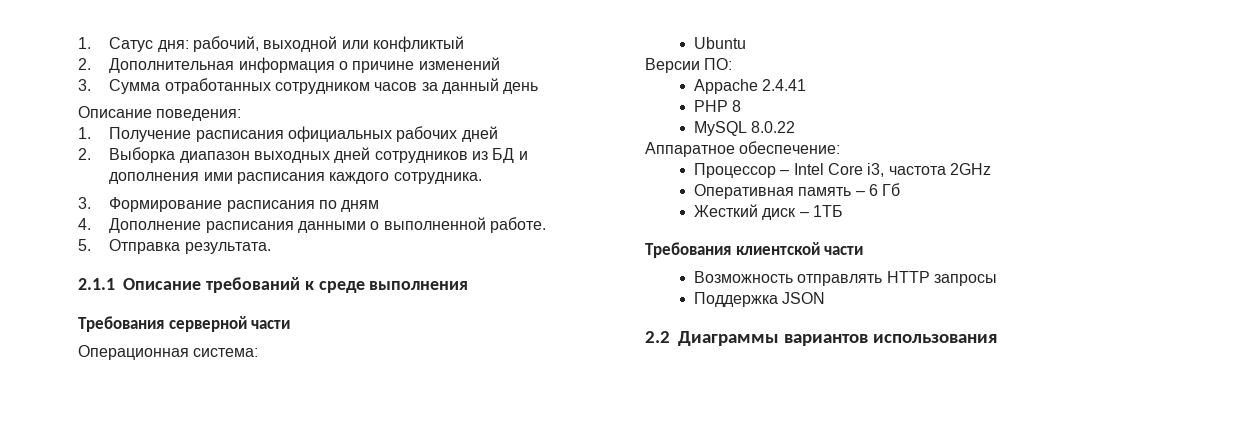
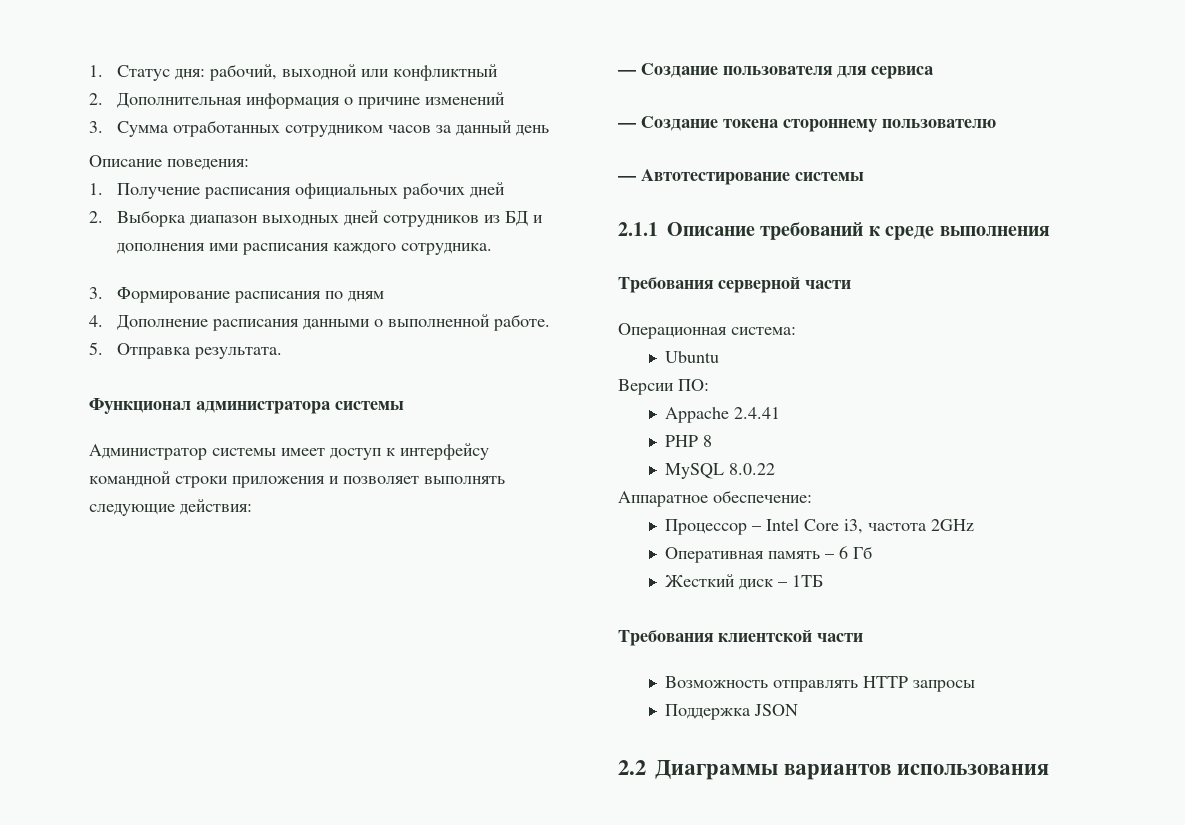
- 1. Сатус дня: рабочий, выходной или конфликтый
+ 1. Статус дня: рабочий, выходной или конфликтный
+ Функционал администратора системы
+ Администратор системы имеет доступ к интерфейсу командной строки приложения и позволяет выполнять следующие действия:
+ — Создание пользователя для сервиса
+ — Создание токена стороннему пользователю
+ — Автотестирование системы

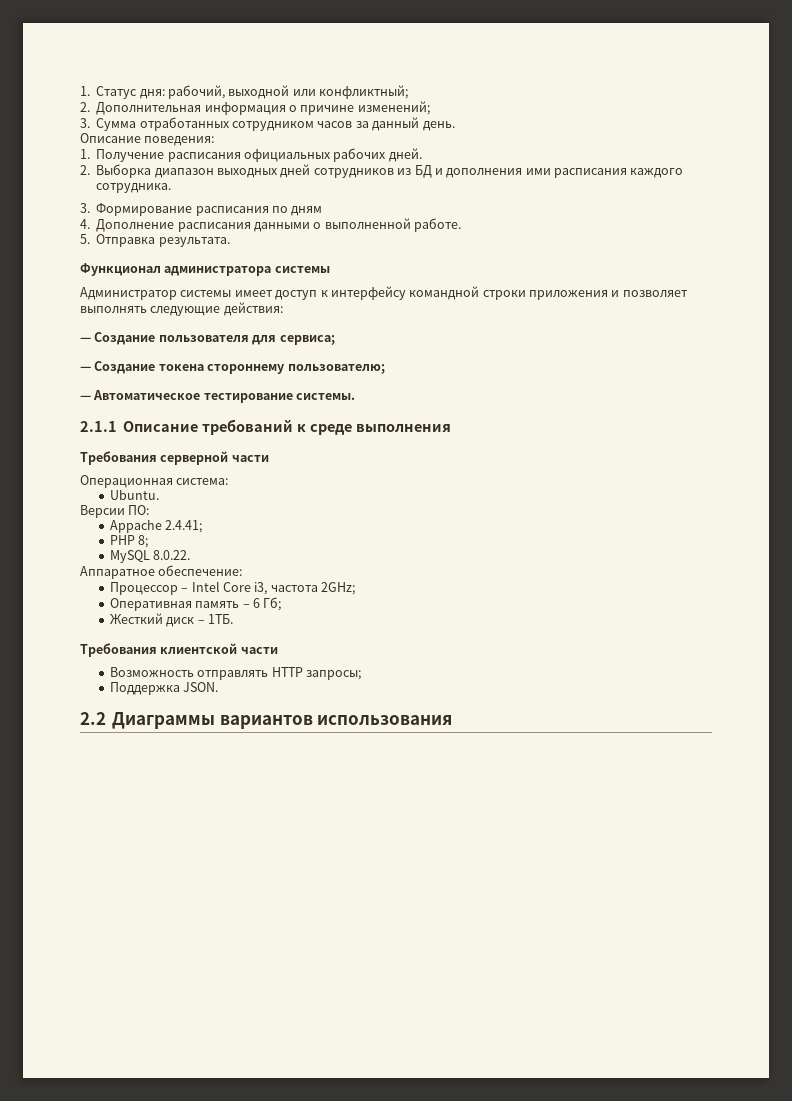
- 1. Статус дня: рабочий, выходной или конфликтный
+ 1. Статус дня: рабочий, выходной или конфликтный;
- 2. Дополнительная информация о причине изменений
+ 2. Дополнительная информация о причине изменений;
- 3. Сумма отработанных сотрудником часов за данный день
+ 3. Сумма отработанных сотрудником часов за данный день.
- 1. Получение расписания официальных рабочих дней
+ 1. Получение расписания официальных рабочих дней.
- — Создание пользователя для сервиса
+ — Создание пользователя для сервиса;
- — Создание токена стороннему пользователю
- — Автотестирование системы
+ — Создание токена стороннему пользователю;
+ — Автоматическое тестирование системы.
- Ubuntu
+ Ubuntu.
- Appache 2.4.41
+ Appache 2.4.41;
- PHP 8
+ PHP 8;
- MySQL 8.0.22
+ MySQL 8.0.22.
- Процессор – Intel Core i3, частота 2GHz
+ Процессор – Intel Core i3, частота 2GHz;
- Оперативная память – 6 Гб
+ Оперативная память – 6 Гб;
- Жесткий диск – 1ТБ
+ Жесткий диск – 1ТБ.
- Возможность отправлять HTTP запросы
+ Возможность отправлять HTTP запросы;
- Поддержка JSON
+ Поддержка JSON.

